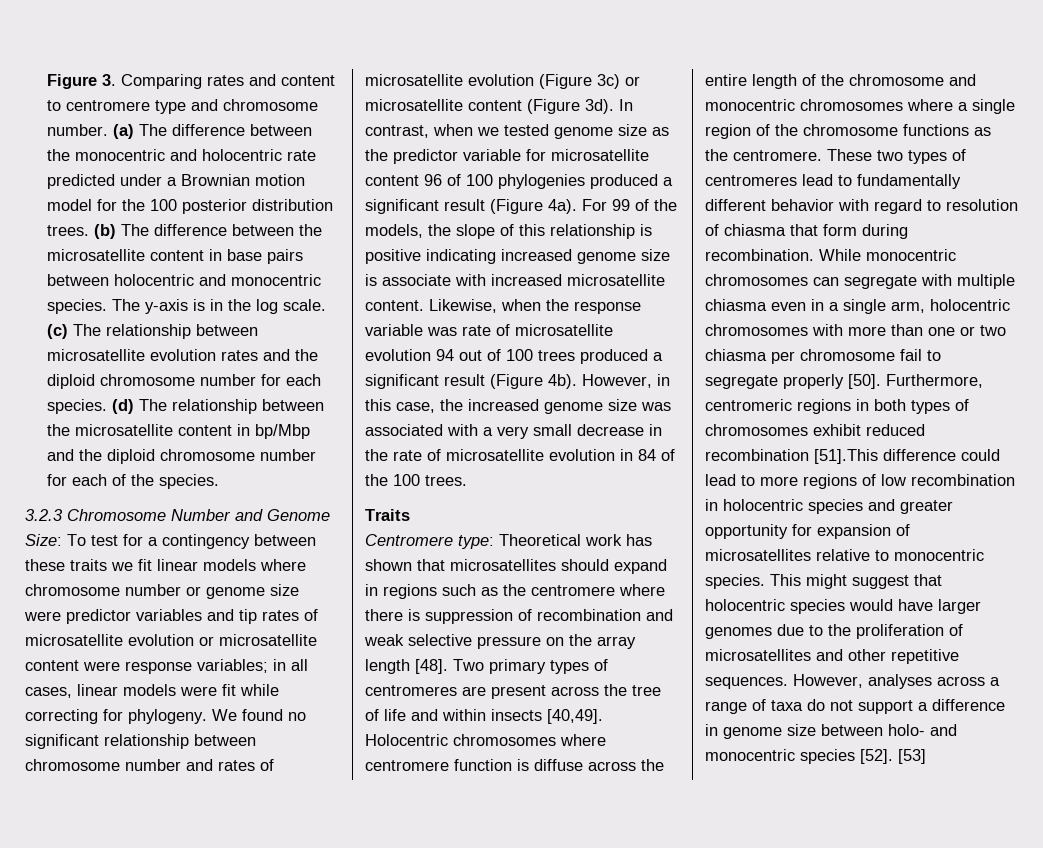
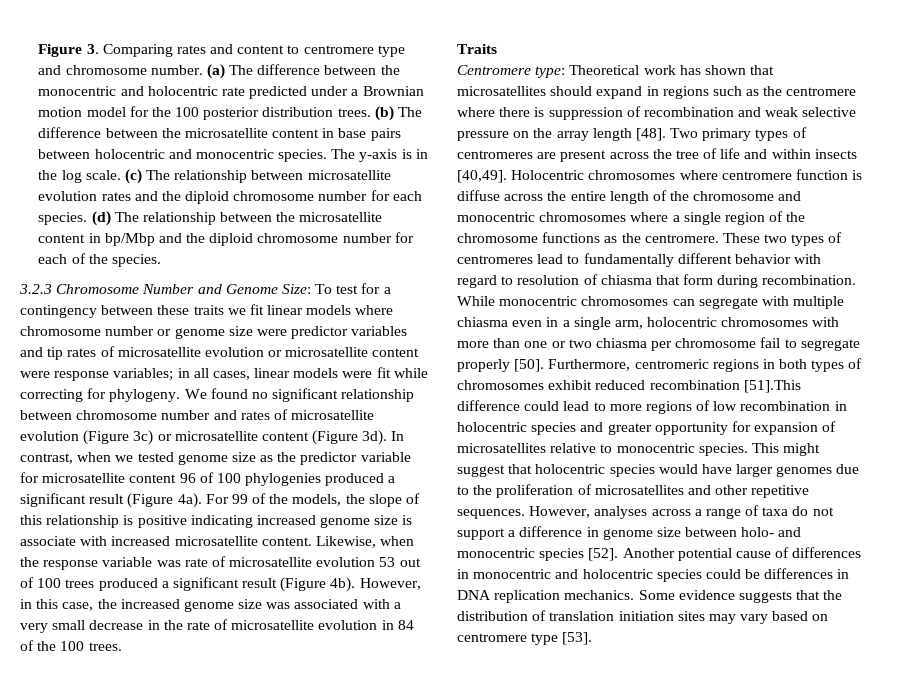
- Likewise, when the response variable was rate of microsatellite evolution 94 out of 100 trees produced a significant result (Figure 4b).
+ Likewise, when the response variable was rate of microsatellite evolution 53 out of 100 trees produced a significant result (Figure 4b).
- [53]
+ Another potential cause of differences in monocentric and holocentric species could be differences in DNA replication mechanics. Some evidence suggests that the distribution of translation initiation sites may vary based on centromere type [53].

